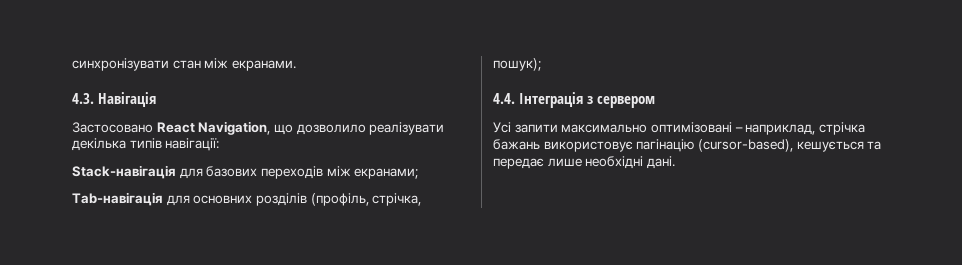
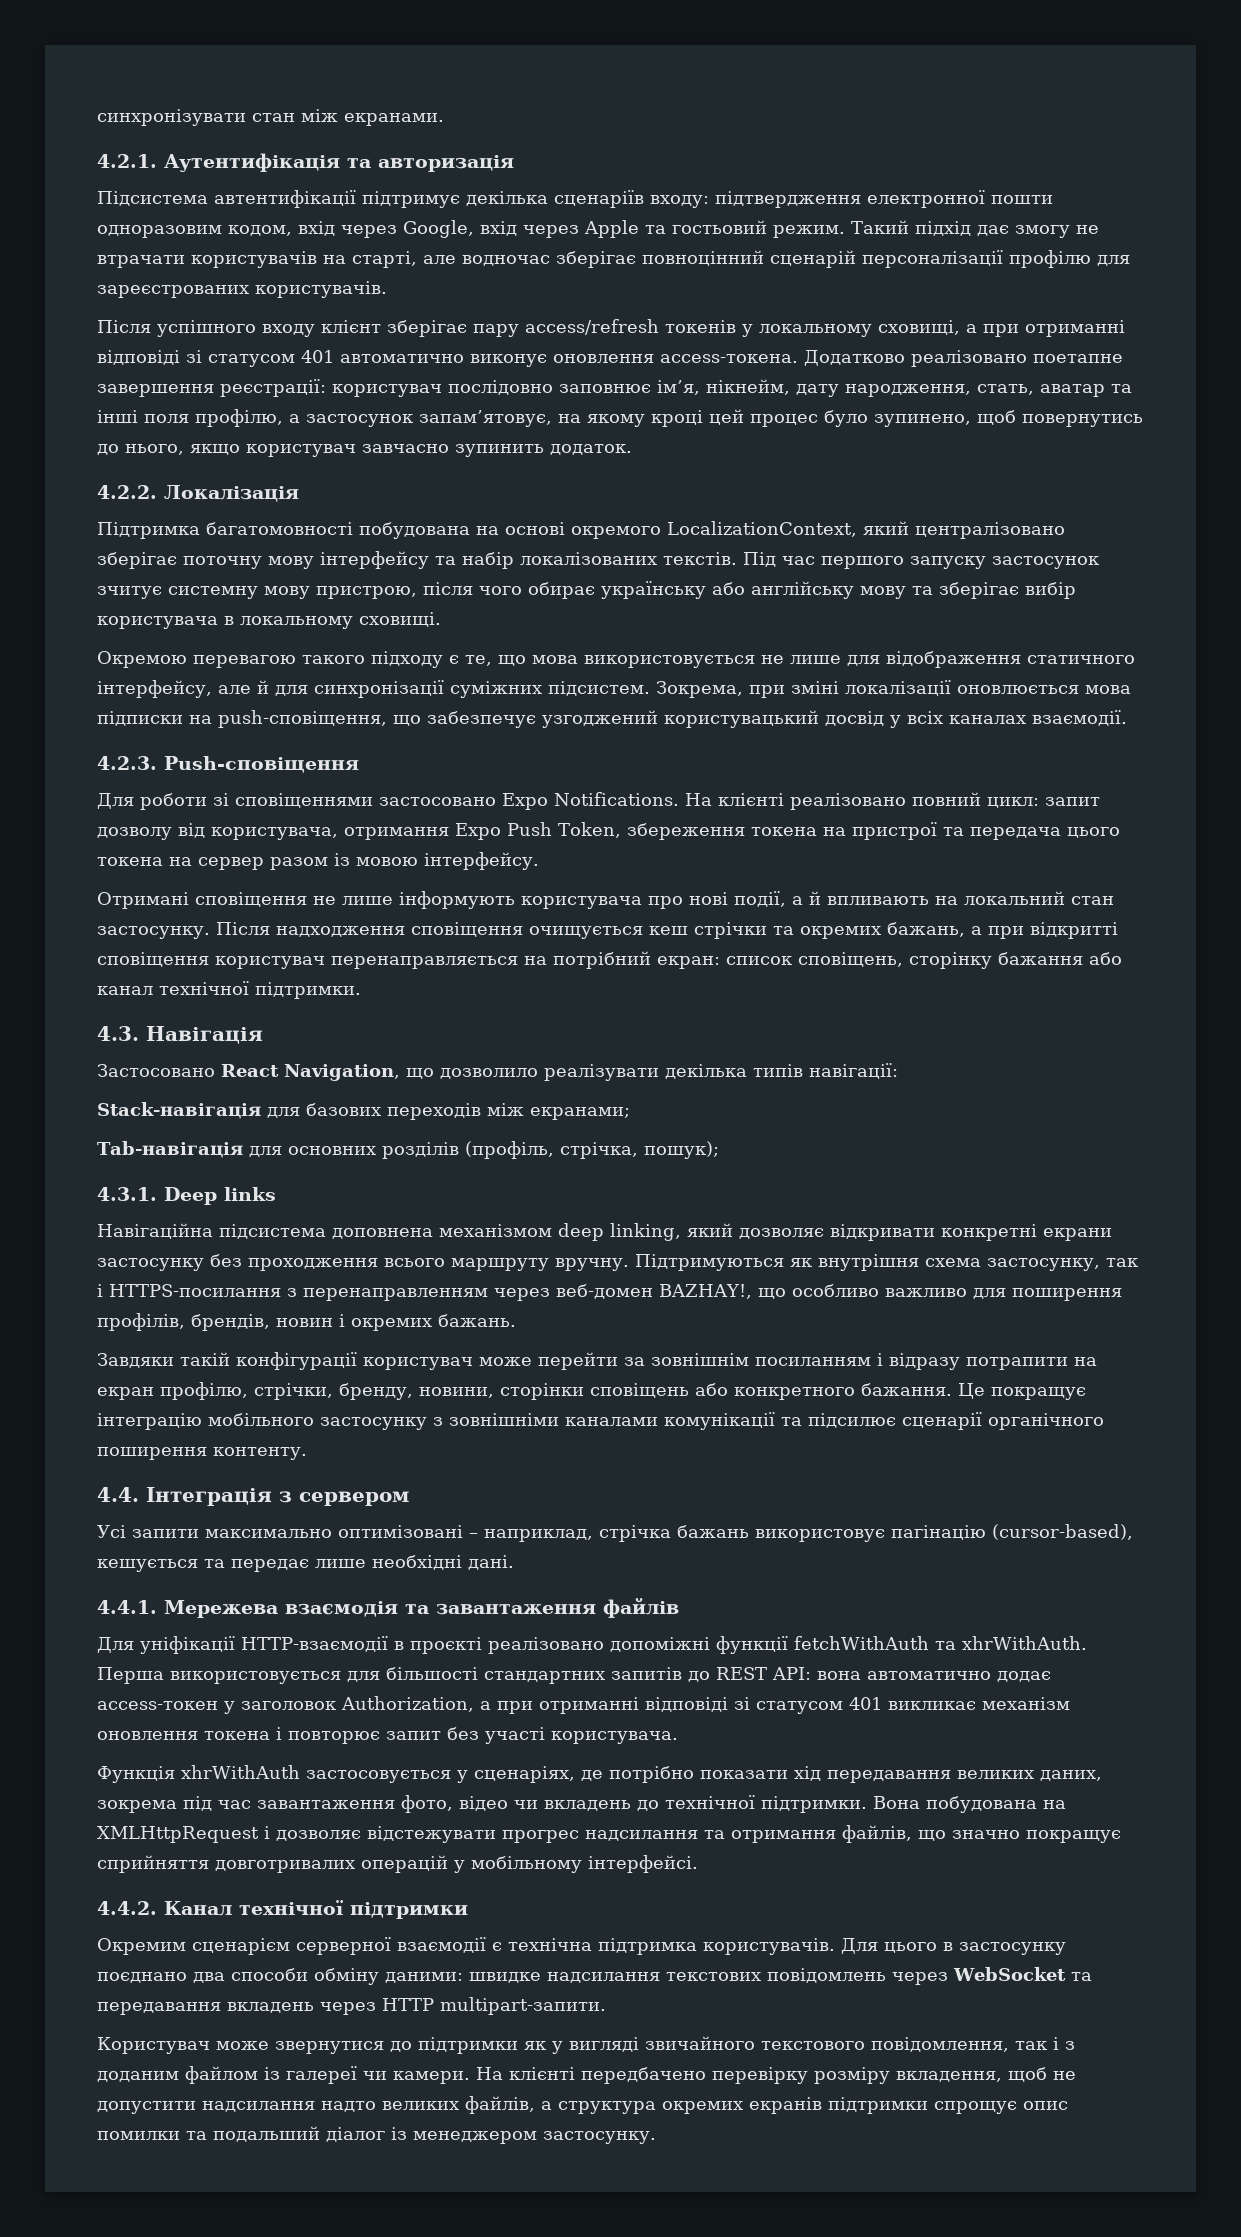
+ 4.2.1. Аутентифікація та авторизація
+ Підсистема автентифікації підтримує декілька сценаріїв входу: підтвердження електронної пошти одноразовим кодом, вхід через Google, вхід через Apple та гостьовий режим. Такий підхід дає змогу не втрачати користувачів на старті, але водночас зберігає повноцінний сценарій персоналізації профілю для зареєстрованих користувачів.
+ Після успішного входу клієнт зберігає пару access/refresh токенів у локальному сховищі, а при отриманні відповіді зі статусом 401 автоматично виконує оновлення access-токена. Додатково реалізовано поетапне завершення реєстрації: користувач послідовно заповнює ім’я, нікнейм, дату народження, стать, аватар та інші поля профілю, а застосунок запам’ятовує, на якому кроці цей процес було зупинено, щоб повернутись до нього, якщо користувач завчасно зупинить додаток.
+ 4.2.2. Локалізація
+ Підтримка багатомовності побудована на основі окремого LocalizationContext, який централізовано зберігає поточну мову інтерфейсу та набір локалізованих текстів. Під час першого запуску застосунок зчитує системну мову пристрою, після чого обирає українську або англійську мову та зберігає вибір користувача в локальному сховищі.
+ Окремою перевагою такого підходу є те, що мова використовується не лише для відображення статичного інтерфейсу, але й для синхронізації суміжних підсистем. Зокрема, при зміні локалізації оновлюється мова підписки на push-сповіщення, що забезпечує узгоджений користувацький досвід у всіх каналах взаємодії.
+ 4.2.3. Push-сповіщення
+ Для роботи зі сповіщеннями застосовано Expo Notifications. На клієнті реалізовано повний цикл: запит дозволу від користувача, отримання Expo Push Token, збереження токена на пристрої та передача цього токена на сервер разом із мовою інтерфейсу.
+ Отримані сповіщення не лише інформують користувача про нові події, а й впливають на локальний стан застосунку. Після надходження сповіщення очищується кеш стрічки та окремих бажань, а при відкритті сповіщення користувач перенаправляється на потрібний екран: список сповіщень, сторінку бажання або канал технічної підтримки.
+ 4.3.1. Deep links
+ Навігаційна підсистема доповнена механізмом deep linking, який дозволяє відкривати конкретні екрани застосунку без проходження всього маршруту вручну. Підтримуються як внутрішня схема застосунку, так і HTTPS-посилання з перенаправленням через веб-домен BAZHAY!, що особливо важливо для поширення профілів, брендів, новин і окремих бажань.
+ Завдяки такій конфігурації користувач може перейти за зовнішнім посиланням і відразу потрапити на екран профілю, стрічки, бренду, новини, сторінки сповіщень або конкретного бажання. Це покращує інтеграцію мобільного застосунку з зовнішніми каналами комунікації та підсилює сценарії органічного поширення контенту.
+ 4.4.1. Мережева взаємодія та завантаження файлів
+ Для уніфікації HTTP-взаємодії в проєкті реалізовано допоміжні функції fetchWithAuth та xhrWithAuth. Перша використовується для більшості стандартних запитів до REST API: вона автоматично додає access-токен у заголовок Authorization, а при отриманні відповіді зі статусом 401 викликає механізм оновлення токена і повторює запит без участі користувача.
+ Функція xhrWithAuth застосовується у сценаріях, де потрібно показати хід передавання великих даних, зокрема під час завантаження фото, відео чи вкладень до технічної підтримки. Вона побудована на XMLHttpRequest і дозволяє відстежувати прогрес надсилання та отримання файлів, що значно покращує сприйняття довготривалих операцій у мобільному інтерфейсі.
+ 4.4.2. Канал технічної підтримки
+ Окремим сценарієм серверної взаємодії є технічна підтримка користувачів. Для цього в застосунку поєднано два способи обміну даними: швидке надсилання текстових повідомлень через WebSocket та передавання вкладень через HTTP multipart-запити.
+ Користувач може звернутися до підтримки як у вигляді звичайного текстового повідомлення, так і з доданим файлом із галереї чи камери. На клієнті передбачено перевірку розміру вкладення, щоб не допустити надсилання надто великих файлів, а структура окремих екранів підтримки спрощує опис помилки та подальший діалог із менеджером застосунку.

